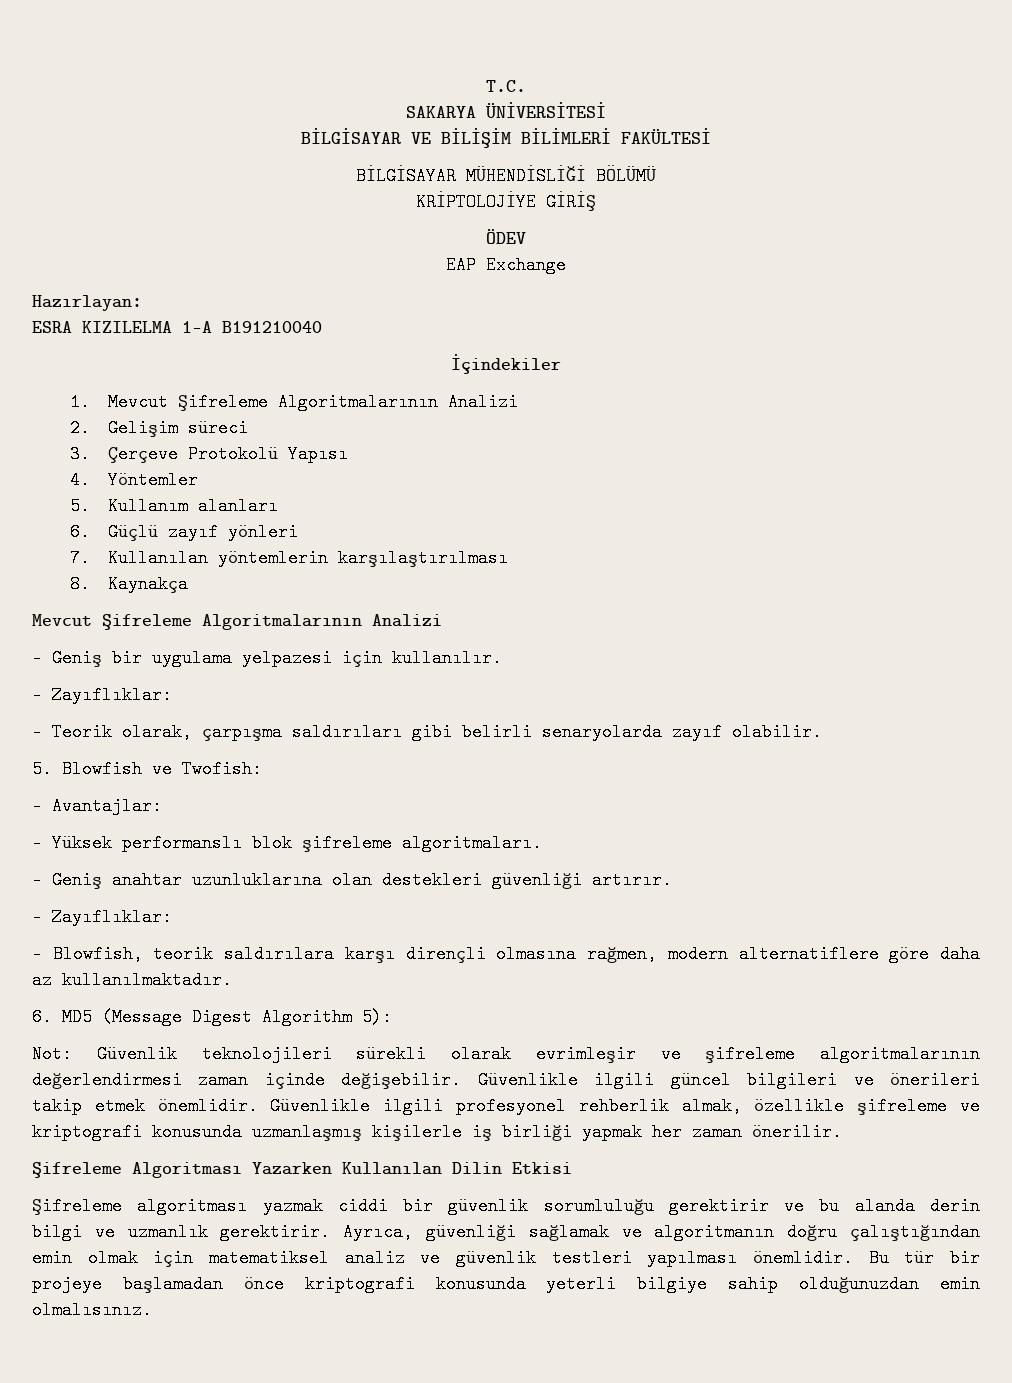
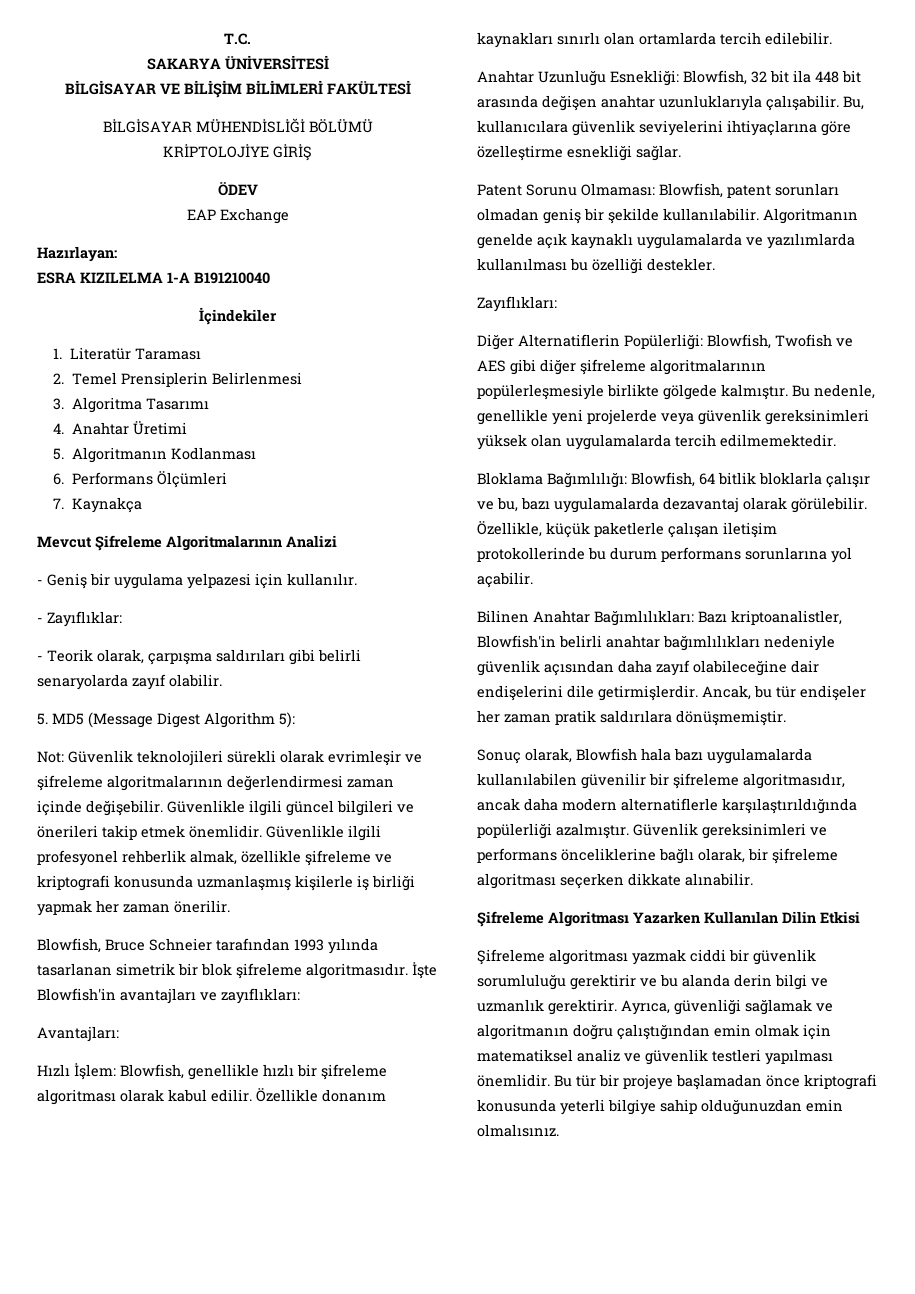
- 1. Mevcut Şifreleme Algoritmalarının Analizi
- 2. Gelişim süreci
- 3. Çerçeve Protokolü Yapısı
+ 1. Literatür Taraması
+ 2. Temel Prensiplerin Belirlenmesi
+ 3. Algoritma Tasarımı
- 4. Yöntemler
- 5. Kullanım alanları
- 6. Güçlü zayıf yönleri
- 7. Kullanılan yöntemlerin karşılaştırılması
- 8. Kaynakça
+ 4. Anahtar Üretimi
+ 5. Algoritmanın Kodlanması
+ 6. Performans Ölçümleri
+ 7. Kaynakça
- 5. Blowfish ve Twofish:
- - Avantajlar:
- - Yüksek performanslı blok şifreleme algoritmaları.
- - Geniş anahtar uzunluklarına olan destekleri güvenliği artırır.
- - Zayıflıklar:
- - Blowfish, teorik saldırılara karşı dirençli olmasına rağmen, modern alternatiflere göre daha az kullanılmaktadır.
- 6. MD5 (Message Digest Algorithm 5):
+ 5. MD5 (Message Digest Algorithm 5):
+ Blowfish, Bruce Schneier tarafından 1993 yılında tasarlanan simetrik bir blok şifreleme algoritmasıdır. İşte Blowfish'in avantajları ve zayıflıkları:
+ Avantajları:
+ Hızlı İşlem: Blowfish, genellikle hızlı bir şifreleme algoritması olarak kabul edilir. Özellikle donanım kaynakları sınırlı olan ortamlarda tercih edilebilir.
+ Anahtar Uzunluğu Esnekliği: Blowfish, 32 bit ila 448 bit arasında değişen anahtar uzunluklarıyla çalışabilir. Bu, kullanıcılara güvenlik seviyelerini ihtiyaçlarına göre özelleştirme esnekliği sağlar.
+ Patent Sorunu Olmaması: Blowfish, patent sorunları olmadan geniş bir şekilde kullanılabilir. Algoritmanın genelde açık kaynaklı uygulamalarda ve yazılımlarda kullanılması bu özelliği destekler.
+ Zayıflıkları:
+ Diğer Alternatiflerin Popülerliği: Blowfish, Twofish ve AES gibi diğer şifreleme algoritmalarının popülerleşmesiyle birlikte gölgede kalmıştır. Bu nedenle, genellikle yeni projelerde veya güvenlik gereksinimleri yüksek olan uygulamalarda tercih edilmemektedir.
+ Bloklama Bağımlılığı: Blowfish, 64 bitlik bloklarla çalışır ve bu, bazı uygulamalarda dezavantaj olarak görülebilir. Özellikle, küçük paketlerle çalışan iletişim protokollerinde bu durum performans sorunlarına yol açabilir.
+ Bilinen Anahtar Bağımlılıkları: Bazı kriptoanalistler, Blowfish'in belirli anahtar bağımlılıkları nedeniyle güvenlik açısından daha zayıf olabileceğine dair endişelerini dile getirmişlerdir. Ancak, bu tür endişeler her zaman pratik saldırılara dönüşmemiştir.
+ Sonuç olarak, Blowfish hala bazı uygulamalarda kullanılabilen güvenilir bir şifreleme algoritmasıdır, ancak daha modern alternatiflerle karşılaştırıldığında popülerliği azalmıştır. Güvenlik gereksinimleri ve performans önceliklerine bağlı olarak, bir şifreleme algoritması seçerken dikkate alınabilir.

